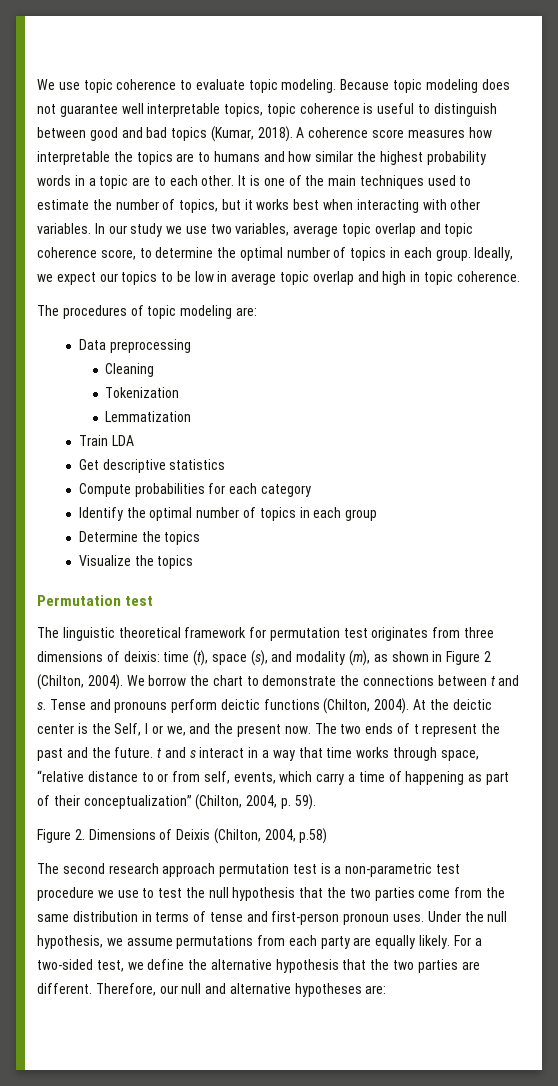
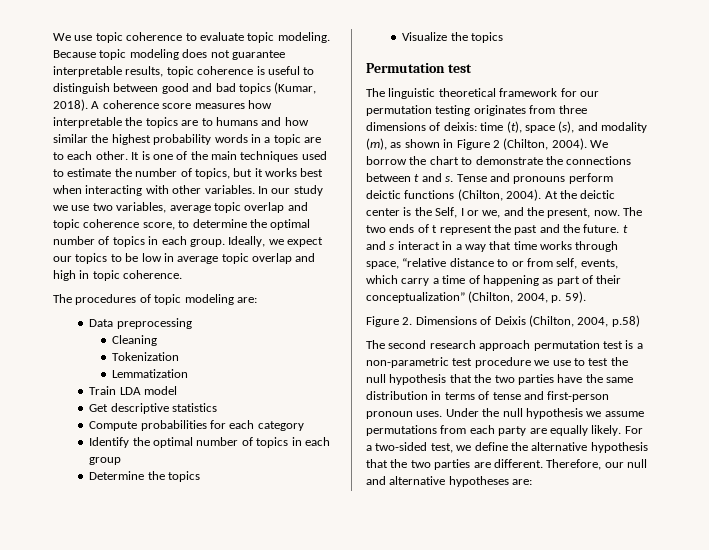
- Because topic modeling does not guarantee well interpretable topics, topic coherence is useful to distinguish between good and bad topics (Kumar, 2018).
+ Because topic modeling does not guarantee interpretable results, topic coherence is useful to distinguish between good and bad topics (Kumar, 2018).
- Train LDA
+ Train LDA model
- The linguistic theoretical framework for permutation test originates from three dimensions of deixis: time (t), space (s), and modality (m), as shown in Figure 2 (Chilton, 2004).
+ The linguistic theoretical framework for our permutation testing originates from three dimensions of deixis: time (t), space (s), and modality (m), as shown in Figure 2 (Chilton, 2004).
- At the deictic center is the Self, I or we, and the present now.
+ At the deictic center is the Self, I or we, and the present, now.
- The second research approach permutation test is a non-parametric test procedure we use to test the null hypothesis that the two parties come from the same distribution in terms of tense and first-person pronoun uses.
+ The second research approach permutation test is a non-parametric test procedure we use to test the null hypothesis that the two parties have the same distribution in terms of tense and first-person pronoun uses.
- Under the null hypothesis, we assume permutations from each party are equally likely.
+ Under the null hypothesis we assume permutations from each party are equally likely.

